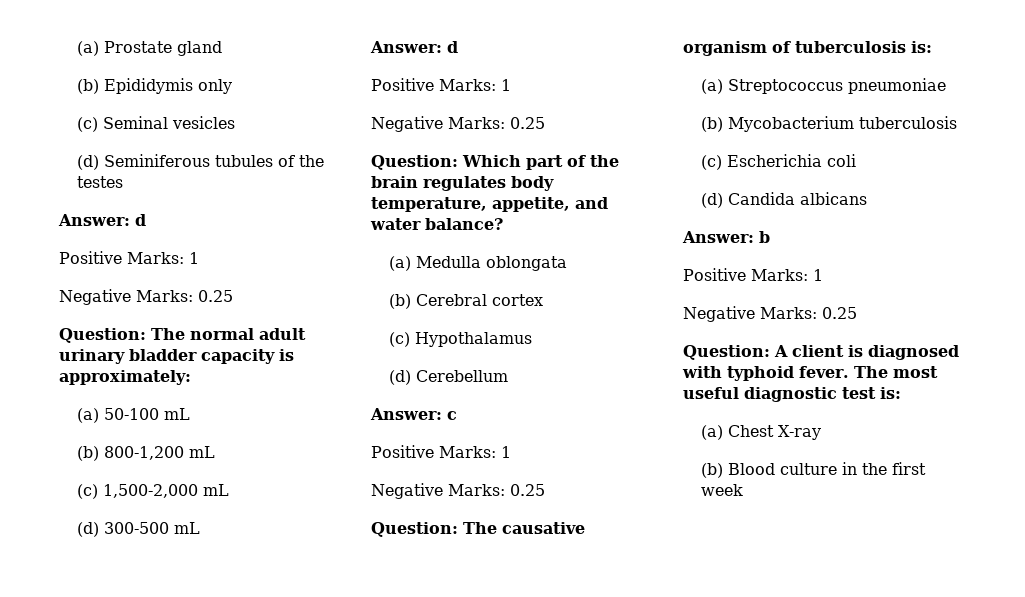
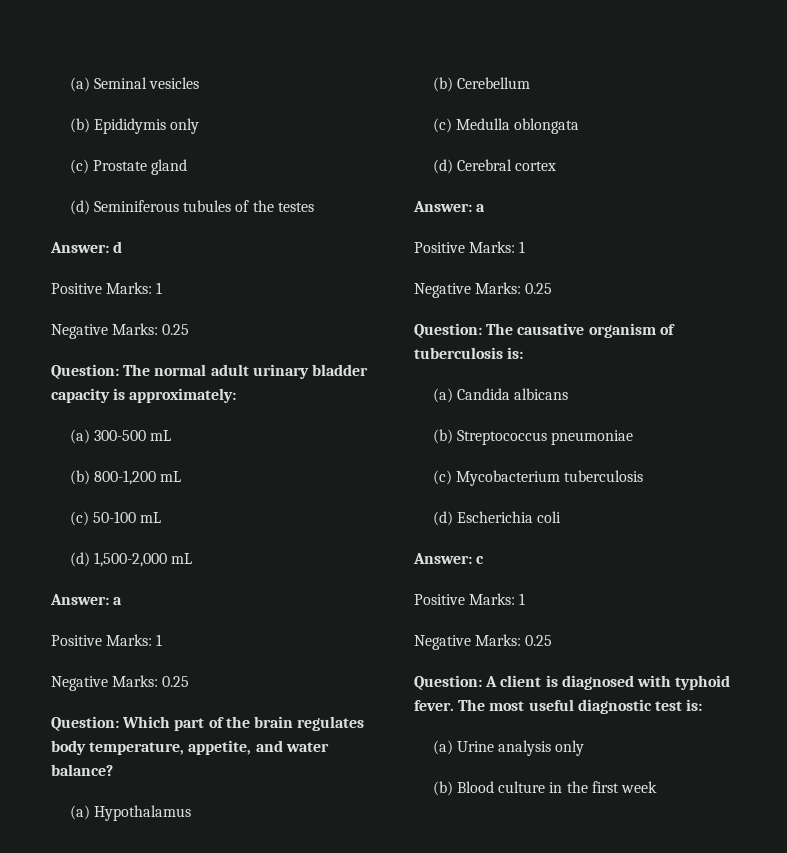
- (a) Prostate gland
+ (a) Seminal vesicles
- (c) Seminal vesicles
+ (c) Prostate gland
- (a) 50-100 mL
+ (a) 300-500 mL
- (c) 1,500-2,000 mL
- (d) 300-500 mL
- Answer: d
+ (c) 50-100 mL
+ (d) 1,500-2,000 mL
+ Answer: a
- (a) Medulla oblongata
+ (a) Hypothalamus
+ (b) Cerebellum
+ (c) Medulla oblongata
- (b) Cerebral cortex
- (c) Hypothalamus
- (d) Cerebellum
- Answer: c
+ (d) Cerebral cortex
+ Answer: a
- (a) Streptococcus pneumoniae
+ (a) Candida albicans
+ (b) Streptococcus pneumoniae
- (b) Mycobacterium tuberculosis
+ (c) Mycobacterium tuberculosis
- (c) Escherichia coli
+ (d) Escherichia coli
- (d) Candida albicans
- Answer: b
+ Answer: c
- (a) Chest X-ray
+ (a) Urine analysis only

